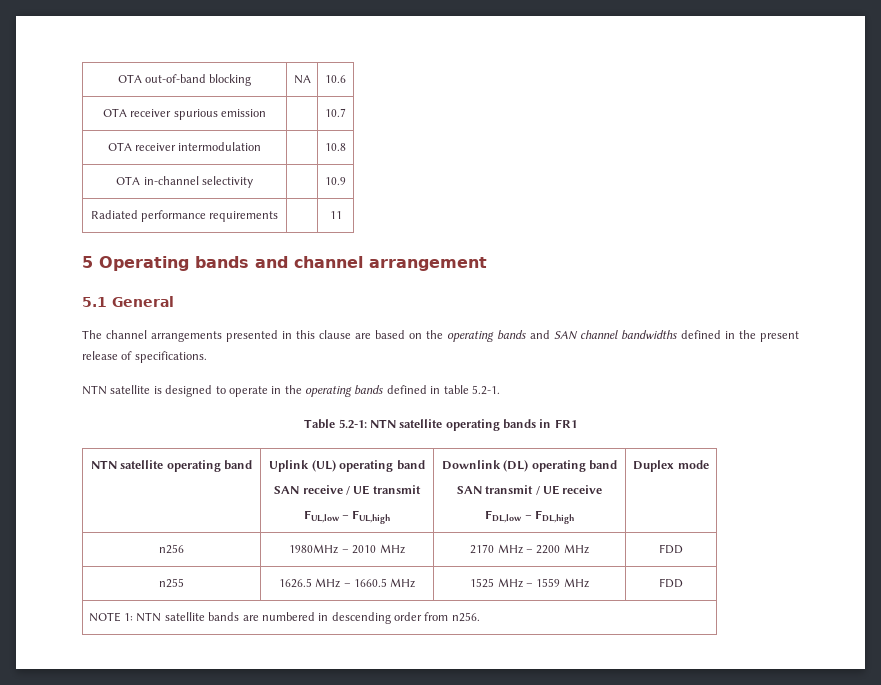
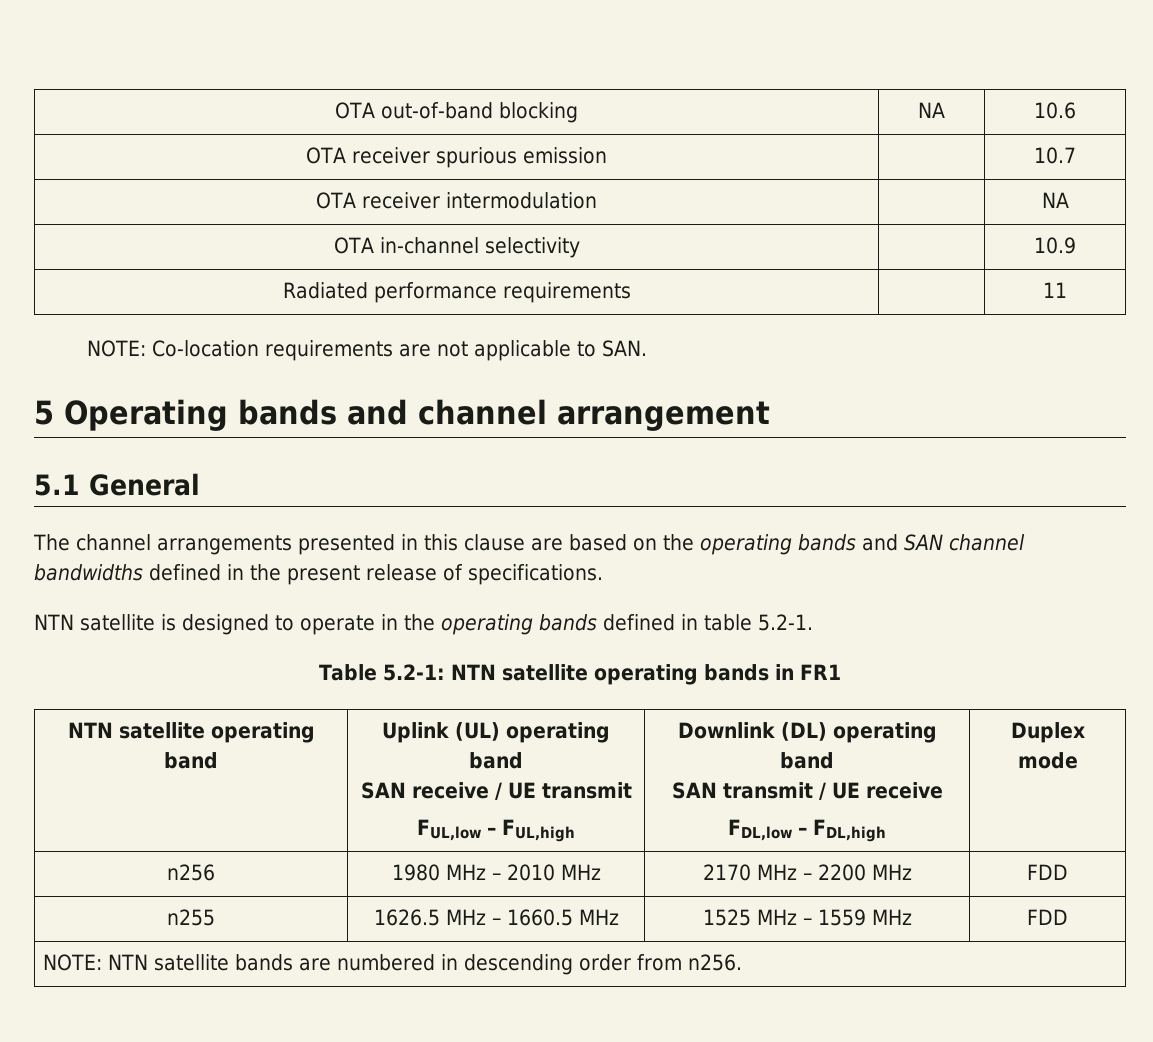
- OTA receiver intermodulation | | 10.8
+ OTA receiver intermodulation | | NA
+ NOTE: Co-location requirements are not applicable to SAN.
- n256 | 1980MHz – 2010 MHz | 2170 MHz – 2200 MHz | FDD
+ n256 | 1980 MHz – 2010 MHz | 2170 MHz – 2200 MHz | FDD
- NOTE 1: NTN satellite bands are numbered in descending order from n256.
+ NOTE: NTN satellite bands are numbered in descending order from n256.

